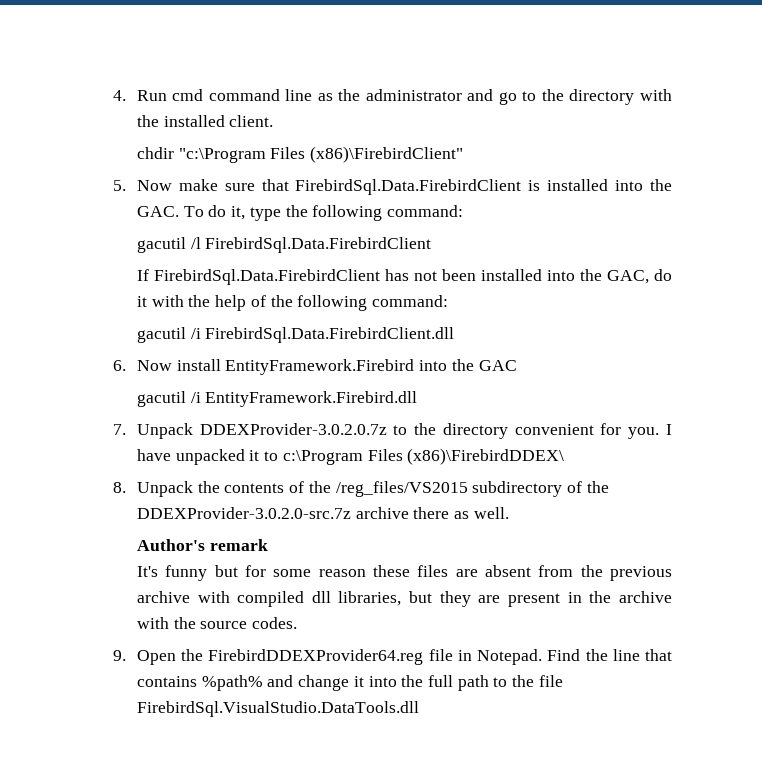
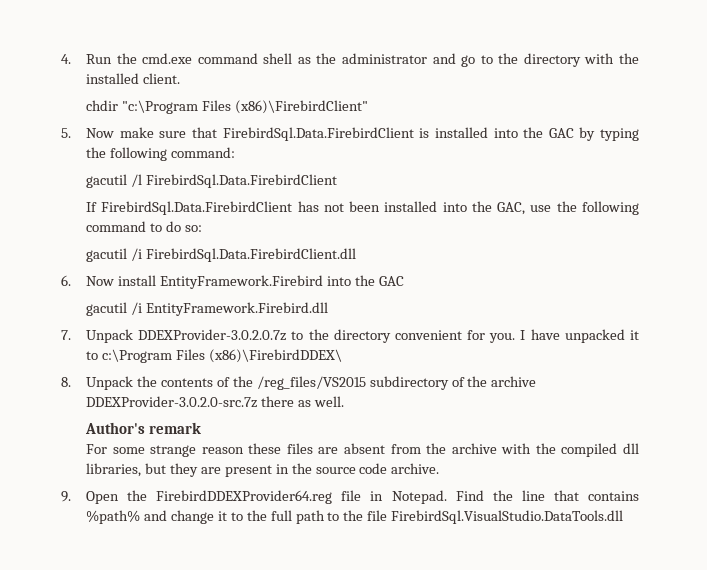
- 4. Run cmd command line as the administrator and go to the directory with the installed client.
+ 4. Run the cmd.exe command shell as the administrator and go to the directory with the installed client.
- 5. Now make sure that FirebirdSql.Data.FirebirdClient is installed into the GAC. To do it, type the following command:
+ 5. Now make sure that FirebirdSql.Data.FirebirdClient is installed into the GAC by typing the following command:
- If FirebirdSql.Data.FirebirdClient has not been installed into the GAC, do it with the help of the following command:
+ If FirebirdSql.Data.FirebirdClient has not been installed into the GAC, use the following command to do so:
- 8. Unpack the contents of the /reg_files/VS2015 subdirectory of the DDEXProvider-3.0.2.0-src.7z archive there as well.
+ 8. Unpack the contents of the /reg_files/VS2015 subdirectory of the archive DDEXProvider-3.0.2.0-src.7z there as well.
- It's funny but for some reason these files are absent from the previous archive with compiled dll libraries, but they are present in the archive with the source codes.
+ For some strange reason these files are absent from the archive with the compiled dll libraries, but they are present in the source code archive.
- Find the line that contains %path% and change it into the full path to the file FirebirdSql.VisualStudio.DataTools.dll
+ Find the line that contains %path% and change it to the full path to the file FirebirdSql.VisualStudio.DataTools.dll

